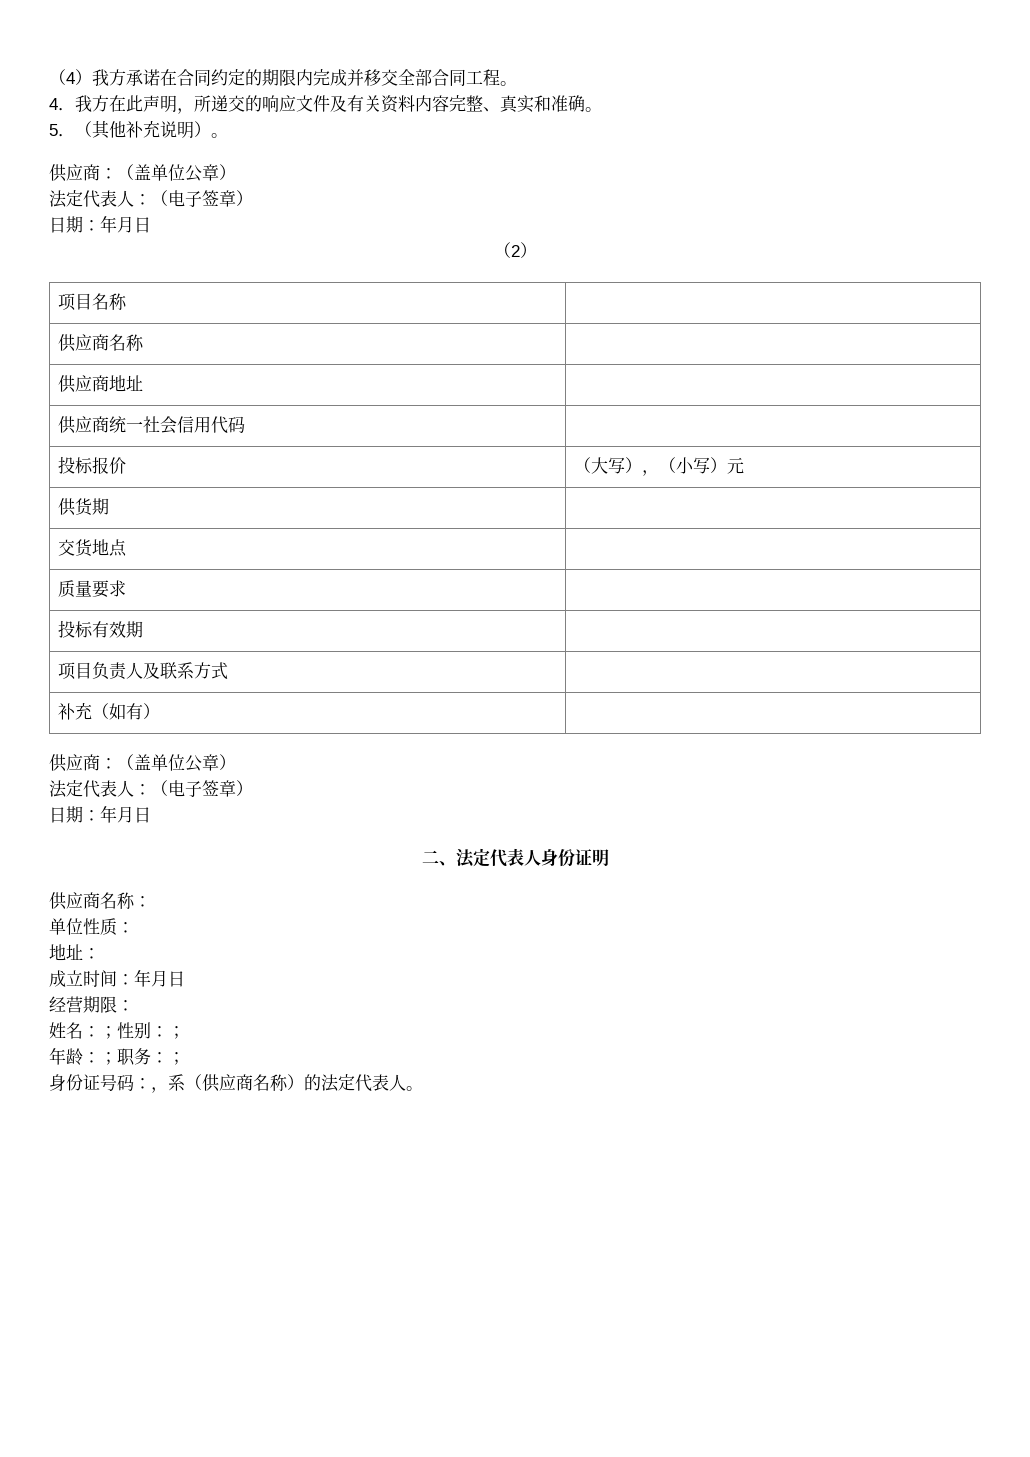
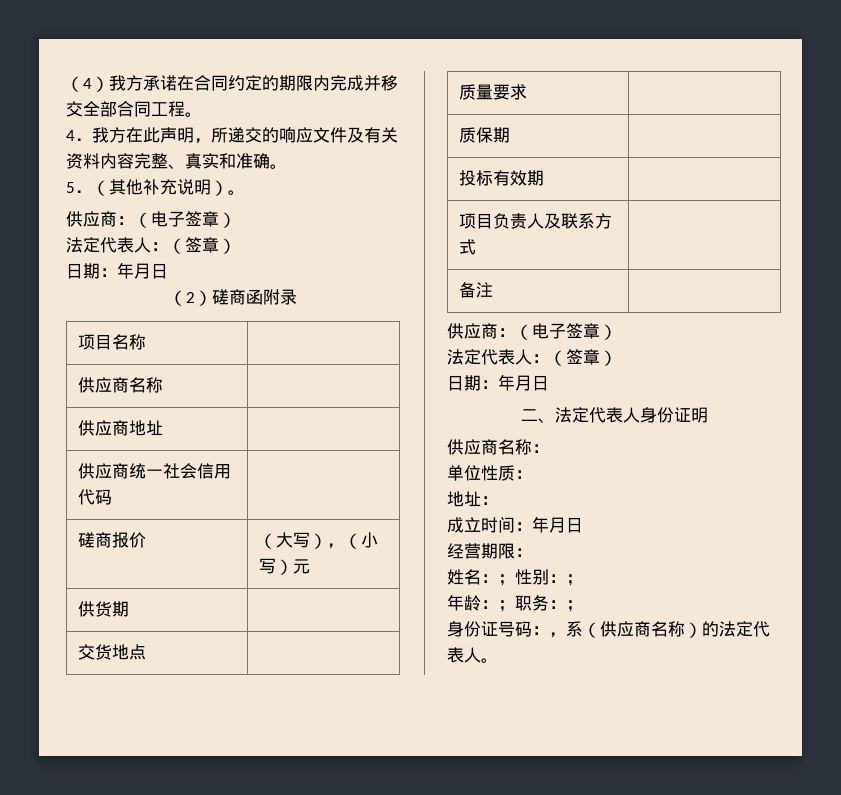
  5．（其他补充说明）。
- 供应商：（盖单位公章）
- 法定代表人：（电子签章）
+ 供应商：（电子签章）
+ 法定代表人：（签章）
- （2）
+ （2）磋商函附录
- 投标报价 | （大写），（小写）元
+ 磋商报价 | （大写），（小写）元
+ 质保期 |
- 补充（如有） |
- 供应商：（盖单位公章）
- 法定代表人：（电子签章）
+ 备注 |
+ 供应商：（电子签章）
+ 法定代表人：（签章）

